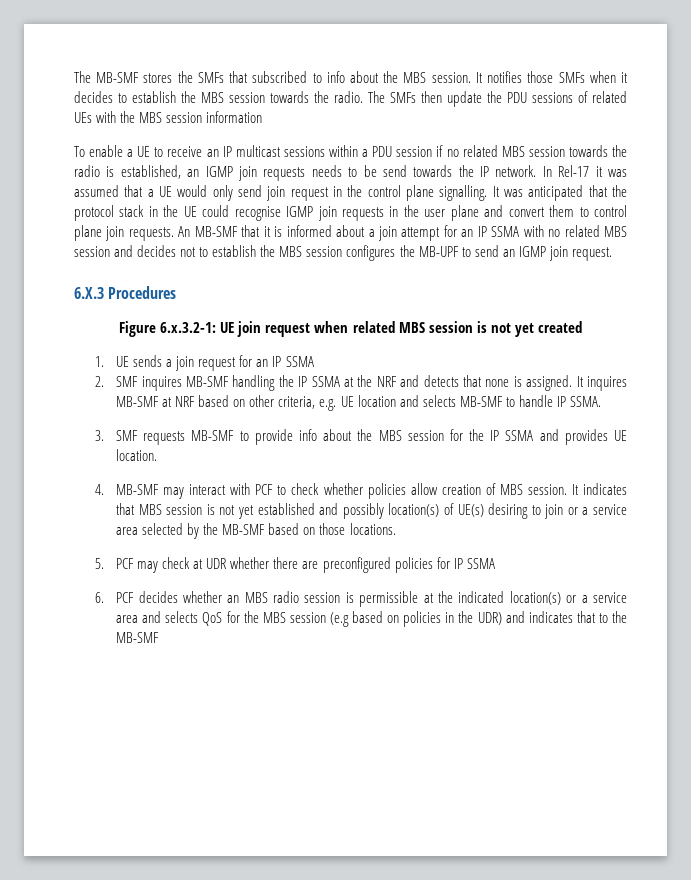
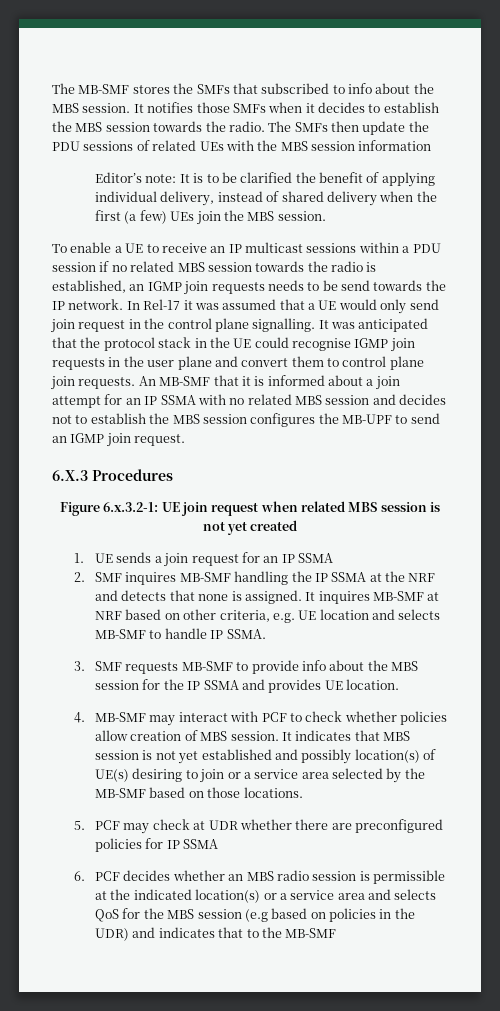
+ Editor’s note: It is to be clarified the benefit of applying individual delivery, instead of shared delivery when the first (a few) UEs join the MBS session.

